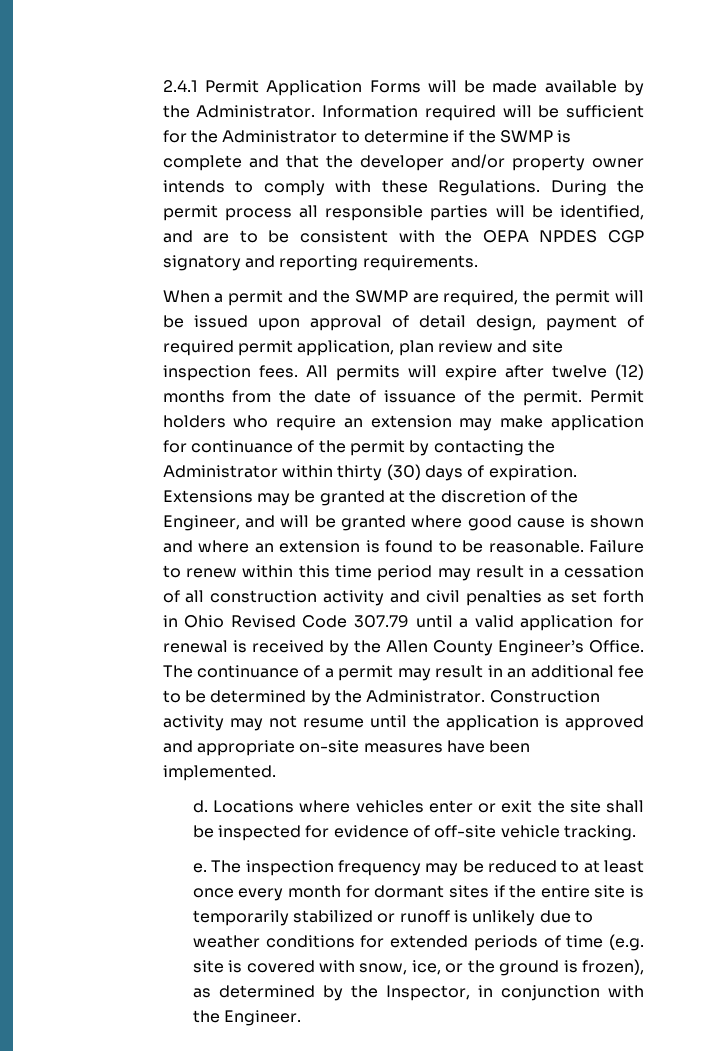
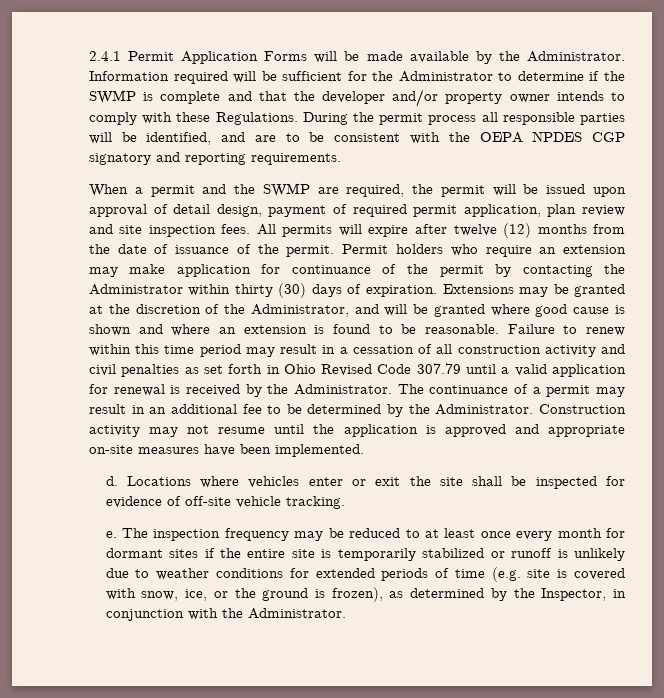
- Extensions may be granted at the discretion of the Engineer, and will be granted where good cause is shown and where an extension is found to be reasonable.
+ Extensions may be granted at the discretion of the Administrator, and will be granted where good cause is shown and where an extension is found to be reasonable.
- Failure to renew within this time period may result in a cessation of all construction activity and civil penalties as set forth in Ohio Revised Code 307.79 until a valid application for renewal is received by the Allen County Engineer’s Office.
+ Failure to renew within this time period may result in a cessation of all construction activity and civil penalties as set forth in Ohio Revised Code 307.79 until a valid application for renewal is received by the Administrator.
- The inspection frequency may be reduced to at least once every month for dormant sites if the entire site is temporarily stabilized or runoff is unlikely due to weather conditions for extended periods of time (e.g. site is covered with snow, ice, or the ground is frozen), as determined by the Inspector, in conjunction with the Engineer.
+ The inspection frequency may be reduced to at least once every month for dormant sites if the entire site is temporarily stabilized or runoff is unlikely due to weather conditions for extended periods of time (e.g. site is covered with snow, ice, or the ground is frozen), as determined by the Inspector, in conjunction with the Administrator.

